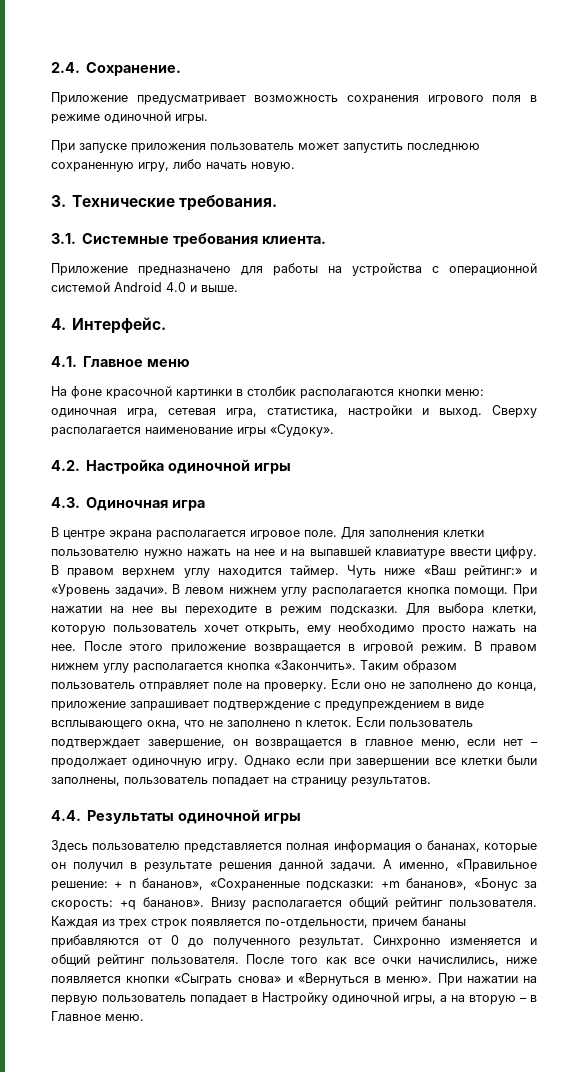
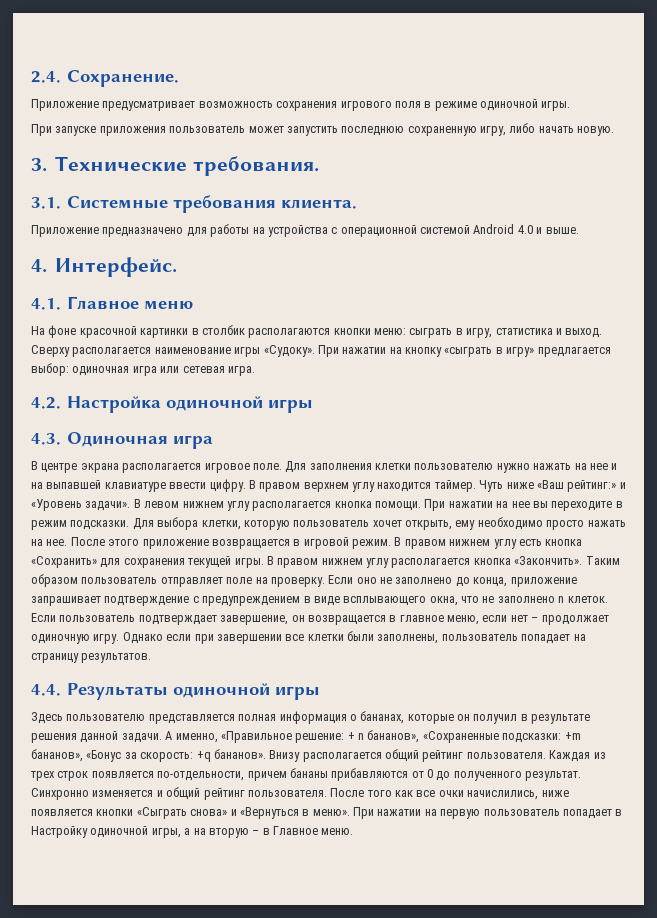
- На фоне красочной картинки в столбик располагаются кнопки меню: одиночная игра, сетевая игра, статистика, настройки и выход.
+ На фоне красочной картинки в столбик располагаются кнопки меню: сыграть в игру, статистика и выход.
+ При нажатии на кнопку «сыграть в игру» предлагается выбор: одиночная игра или сетевая игра.
- В правом нижнем углу располагается кнопка «Закончить».
+ В правом нижнем углу есть кнопка «Сохранить» для сохранения текущей игры. В правом нижнем углу располагается кнопка «Закончить».

